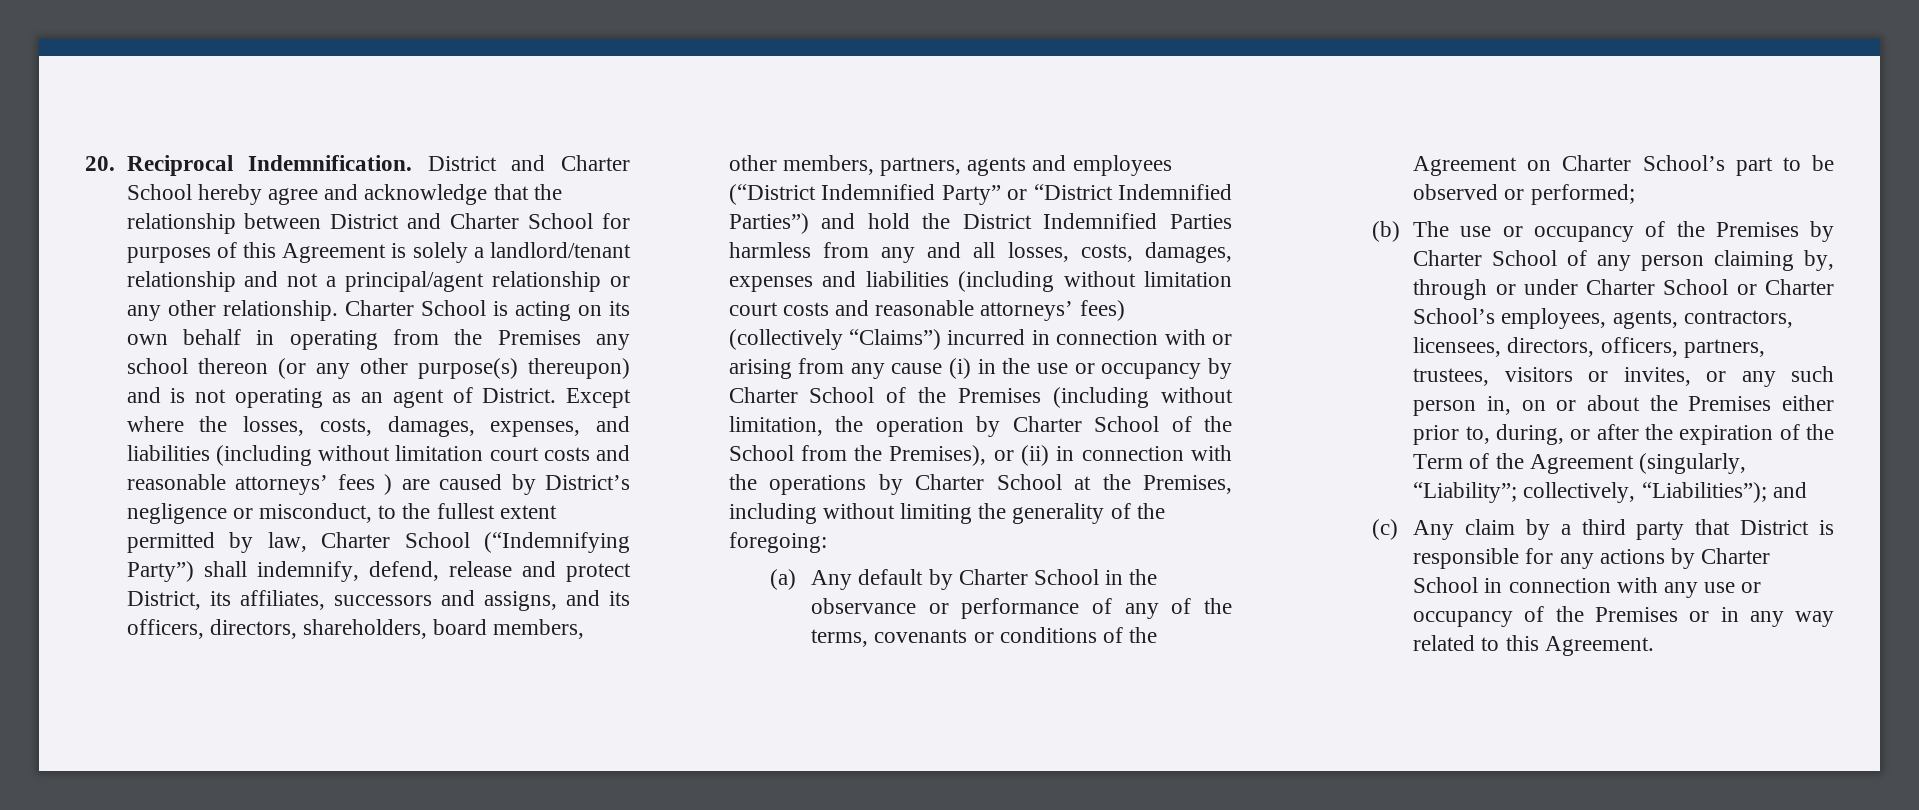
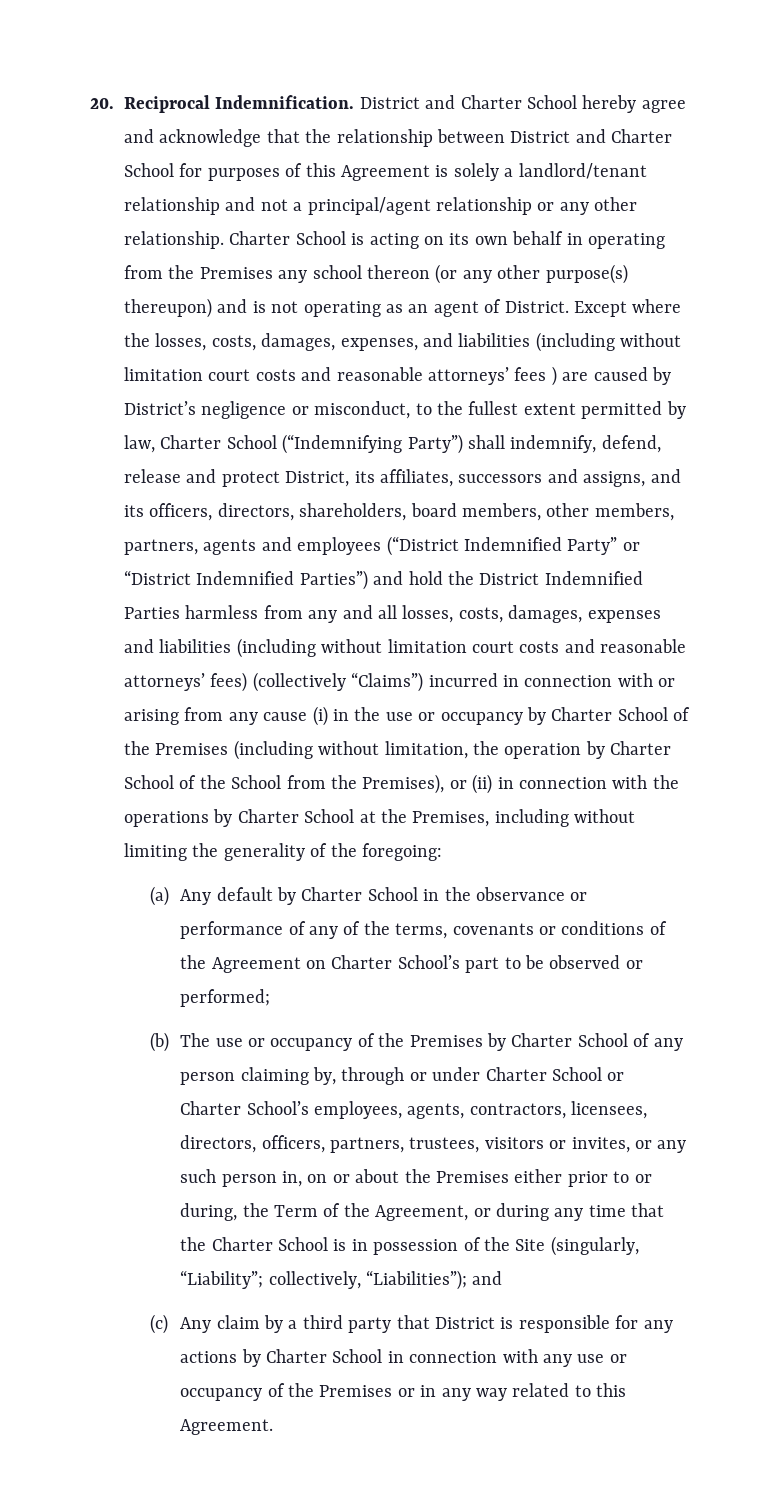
- (b) The use or occupancy of the Premises by Charter School of any person claiming by, through or under Charter School or Charter School’s employees, agents, contractors, licensees, directors, officers, partners, trustees, visitors or invites, or any such person in, on or about the Premises either prior to, during, or after the expiration of the Term of the Agreement (singularly, “Liability”; collectively, “Liabilities”); and
+ (b) The use or occupancy of the Premises by Charter School of any person claiming by, through or under Charter School or Charter School’s employees, agents, contractors, licensees, directors, officers, partners, trustees, visitors or invites, or any such person in, on or about the Premises either prior to or during, the Term of the Agreement, or during any time that the Charter School is in possession of the Site (singularly, “Liability”; collectively, “Liabilities”); and

